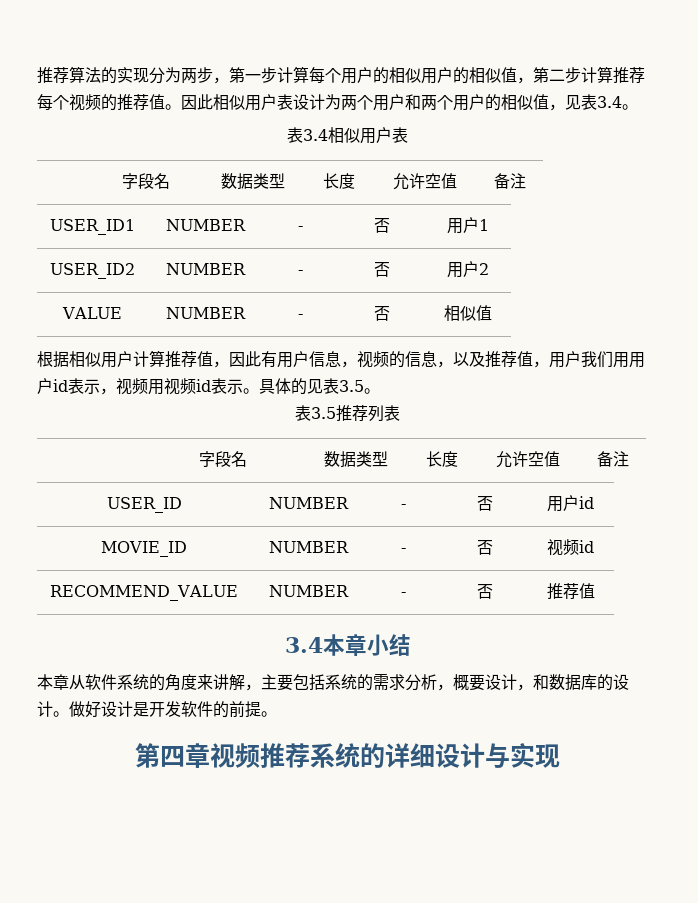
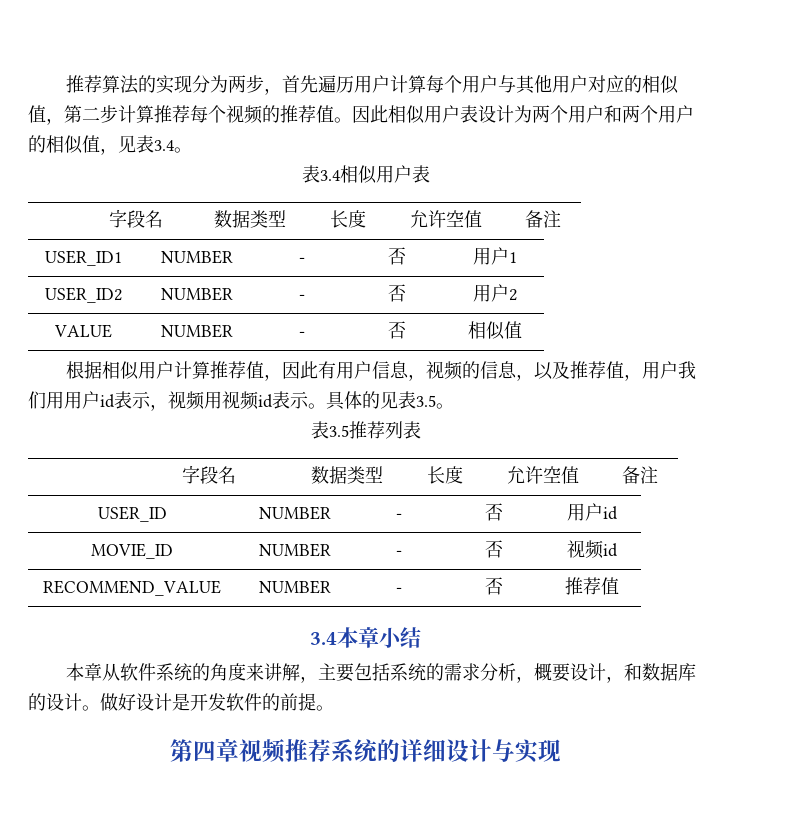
- 推荐算法的实现分为两步，第一步计算每个用户的相似用户的相似值，第二步计算推荐每个视频的推荐值。
+ 推荐算法的实现分为两步，首先遍历用户计算每个用户与其他用户对应的相似值，第二步计算推荐每个视频的推荐值。

